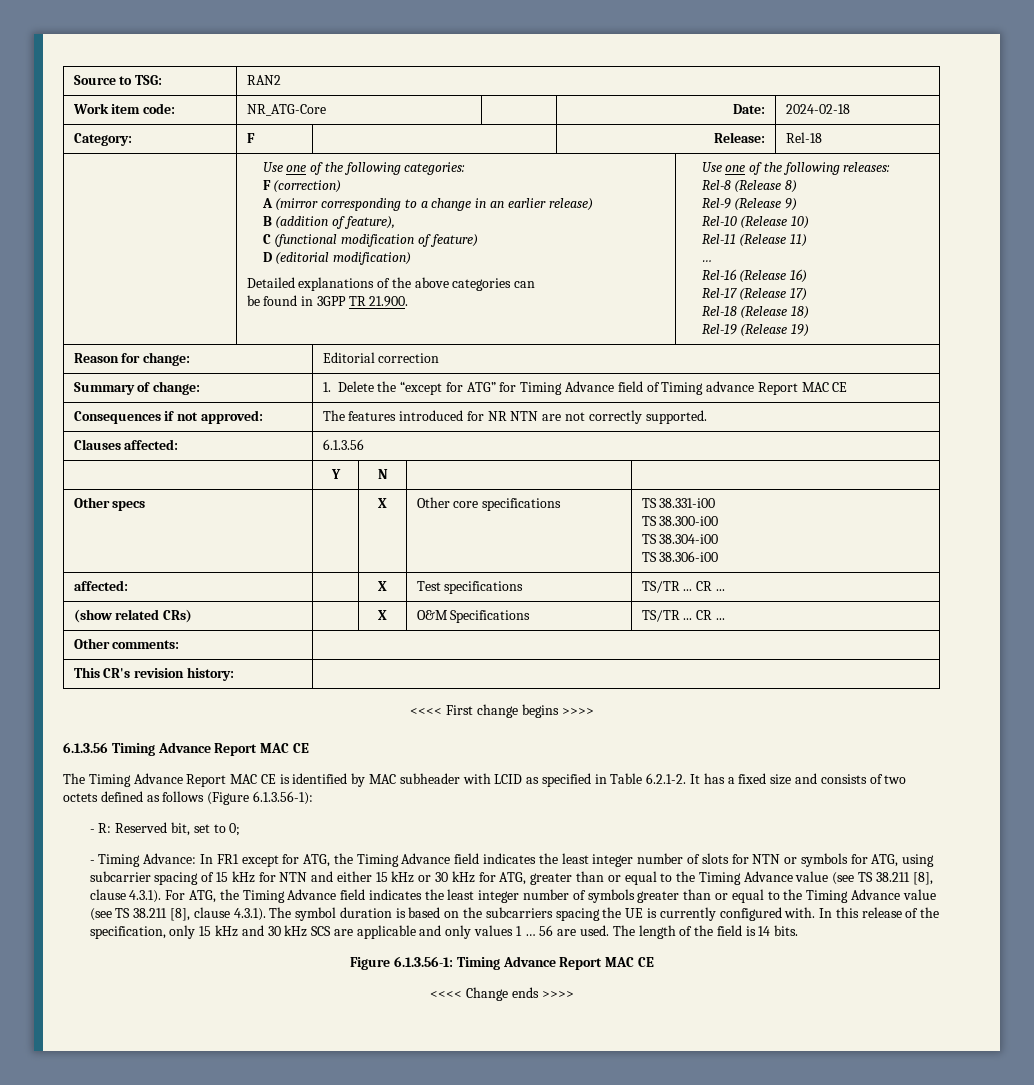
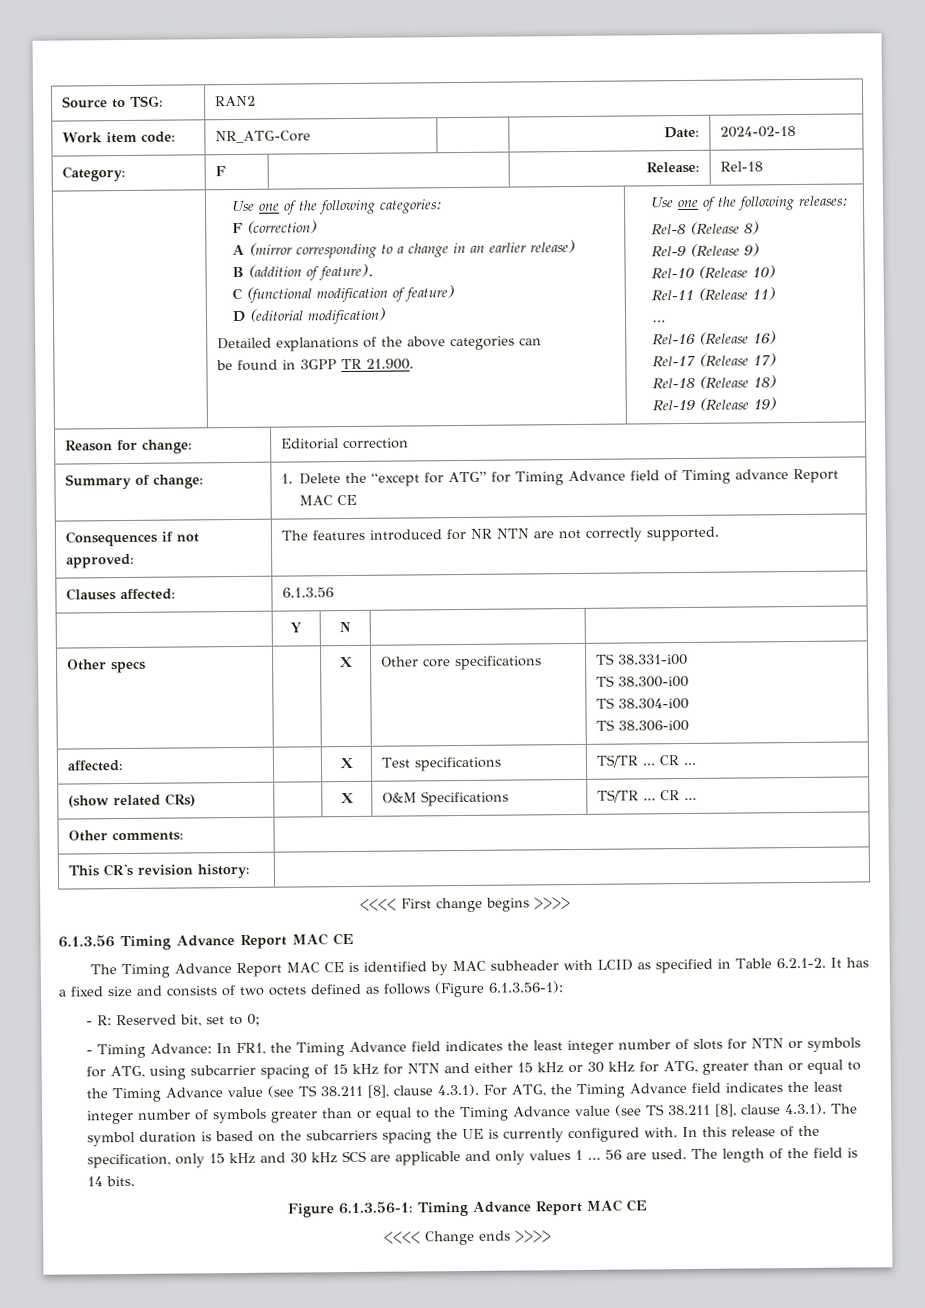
- In FR1 except for ATG, the Timing Advance field indicates the least integer number of slots for NTN or symbols for ATG, using subcarrier spacing of 15 kHz for NTN and either 15 kHz or 30 kHz for ATG, greater than or equal to the Timing Advance value (see TS 38.211 [8], clause 4.3.1). For ATG, the Timing Advance field indicates the least integer number of symbols greater than or equal to the Timing Advance value (see TS 38.211 [8], clause 4.3.1). The symbol duration is based on the subcarriers spacing the UE is currently configured with.
+ In FR1, the Timing Advance field indicates the least integer number of slots for NTN or symbols for ATG, using subcarrier spacing of 15 kHz for NTN and either 15 kHz or 30 kHz for ATG, greater than or equal to the Timing Advance value (see TS 38.211 [8], clause 4.3.1). For ATG, the Timing Advance field indicates the least integer number of symbols greater than or equal to the Timing Advance value (see TS 38.211 [8], clause 4.3.1). The symbol duration is based on the subcarriers spacing the UE is currently configured with.

